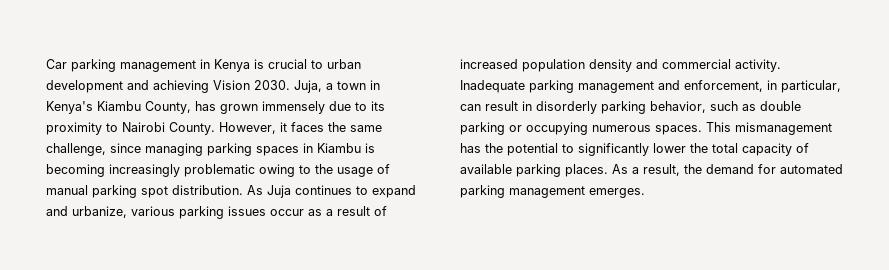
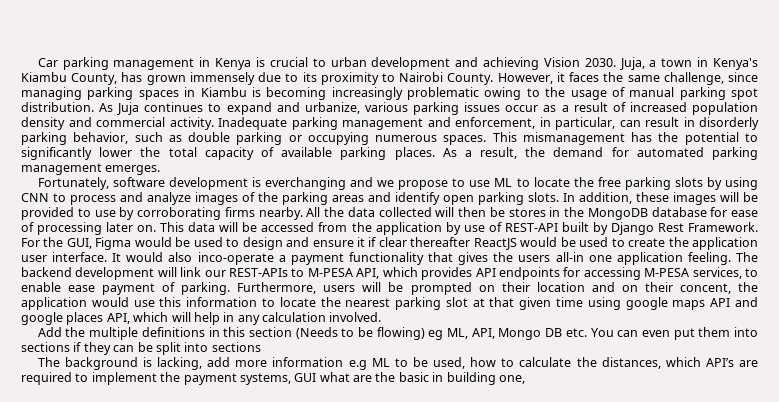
+ Fortunately, software development is everchanging and we propose to use ML to locate the free parking slots by using CNN to process and analyze images of the parking areas and identify open parking slots. In addition, these images will be provided to use by corroborating firms nearby. All the data collected will then be stores in the MongoDB database for ease of processing later on. This data will be accessed from the application by use of REST-API built by Django Rest Framework. For the GUI, Figma would be used to design and ensure it if clear thereafter ReactJS would be used to create the application user interface. It would also inco-operate a payment functionality that gives the users all-in one application feeling. The backend development will link our REST-APIs to M-PESA API, which provides API endpoints for accessing M-PESA services, to enable ease payment of parking. Furthermore, users will be prompted on their location and on their concent, the application would use this information to locate the nearest parking slot at that given time using google maps API and google places API, which will help in any calculation involved.
+ Add the multiple definitions in this section (Needs to be flowing) eg ML, API, Mongo DB etc. You can even put them into sections if they can be split into sections
+ The background is lacking, add more information e.g ML to be used, how to calculate the distances, which API’s are required to implement the payment systems, GUI what are the basic in building one,

